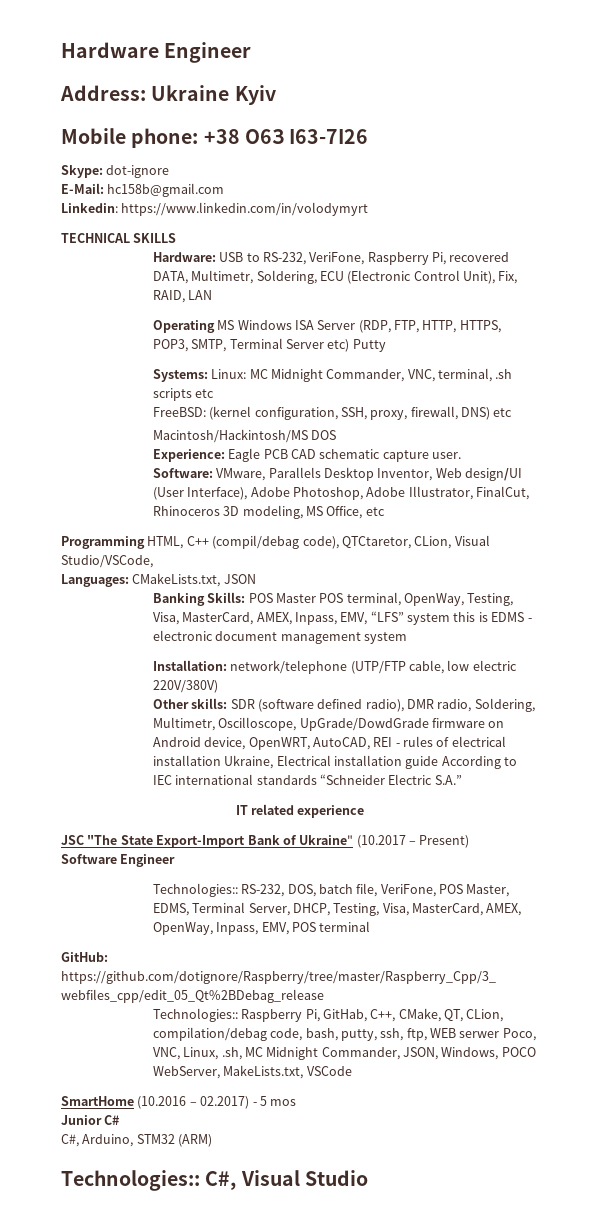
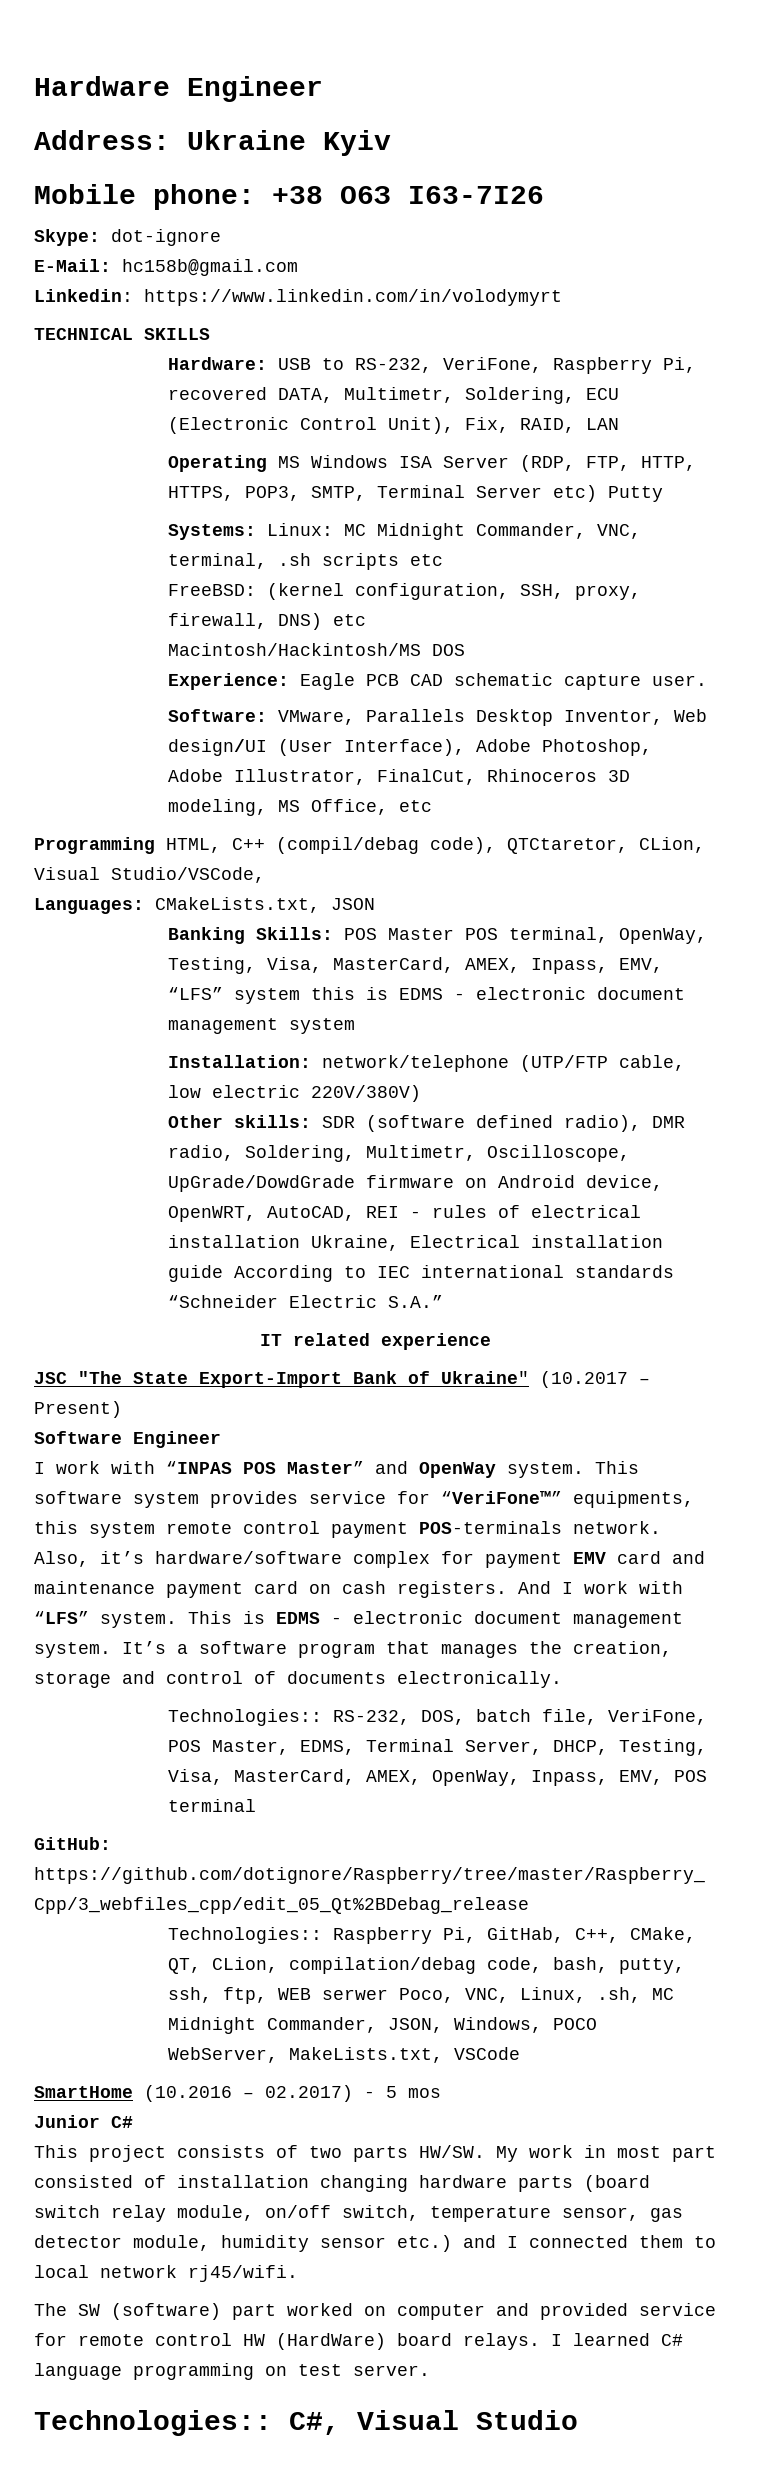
+ I work with “INPAS POS Master” and OpenWay system. This software system provides service for “VeriFone™” equipments, this system remote control payment POS-terminals network. Also, it’s hardware/software complex for payment EMV card and maintenance payment card on cash registers. And I work with “LFS” system. This is EDMS - electronic document management system. It’s a software program that manages the creation, storage and control of documents electronically.
- C#, Arduino, STM32 (ARM)
+ This project consists of two parts HW/SW. My work in most part consisted of installation changing hardware parts (board switch relay module, on/off switch, temperature sensor, gas detector module, humidity sensor etc.) and I connected them to local network rj45/wifi.
+ The SW (software) part worked on computer and provided service for remote control HW (HardWare) board relays. I learned C# language programming on test server.

